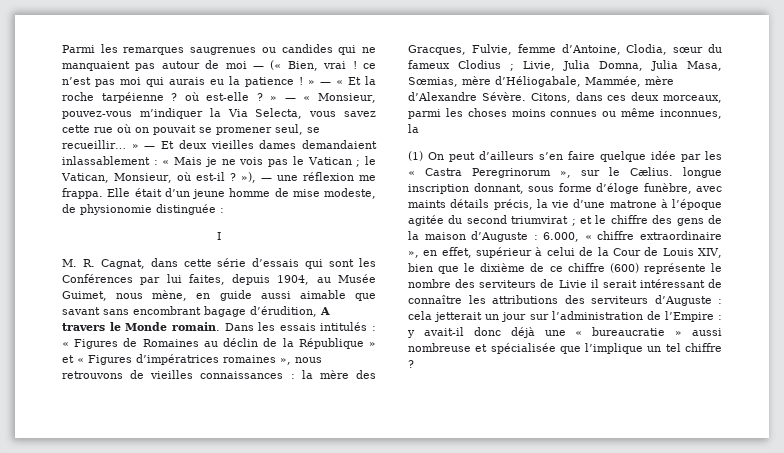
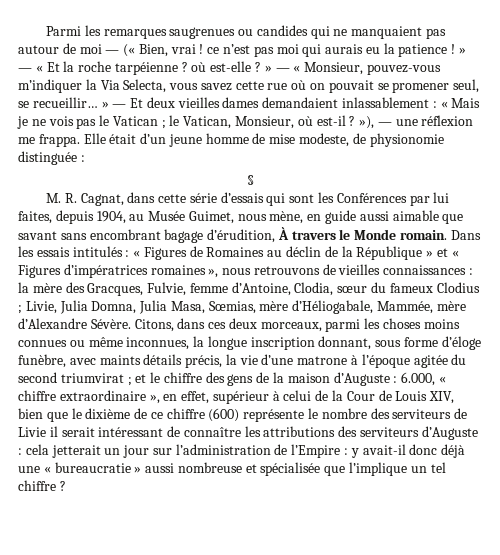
- I
+ §
- M. R. Cagnat, dans cette série d’essais qui sont les Conférences par lui faites, depuis 1904, au Musée Guimet, nous mène, en guide aussi aimable que savant sans encombrant bagage d’érudition, A travers le Monde romain.
+ M. R. Cagnat, dans cette série d’essais qui sont les Conférences par lui faites, depuis 1904, au Musée Guimet, nous mène, en guide aussi aimable que savant sans encombrant bagage d’érudition, À travers le Monde romain.
- Citons, dans ces deux morceaux, parmi les choses moins connues ou même inconnues, la
- (1) On peut d’ailleurs s’en faire quelque idée par les « Castra Peregrinorum », sur le Cælius. longue inscription donnant, sous forme d’éloge funèbre, avec maints détails précis, la vie d’une matrone à l’époque agitée du second triumvirat ;
+ Citons, dans ces deux morceaux, parmi les choses moins connues ou même inconnues, la longue inscription donnant, sous forme d’éloge funèbre, avec maints détails précis, la vie d’une matrone à l’époque agitée du second triumvirat ;

